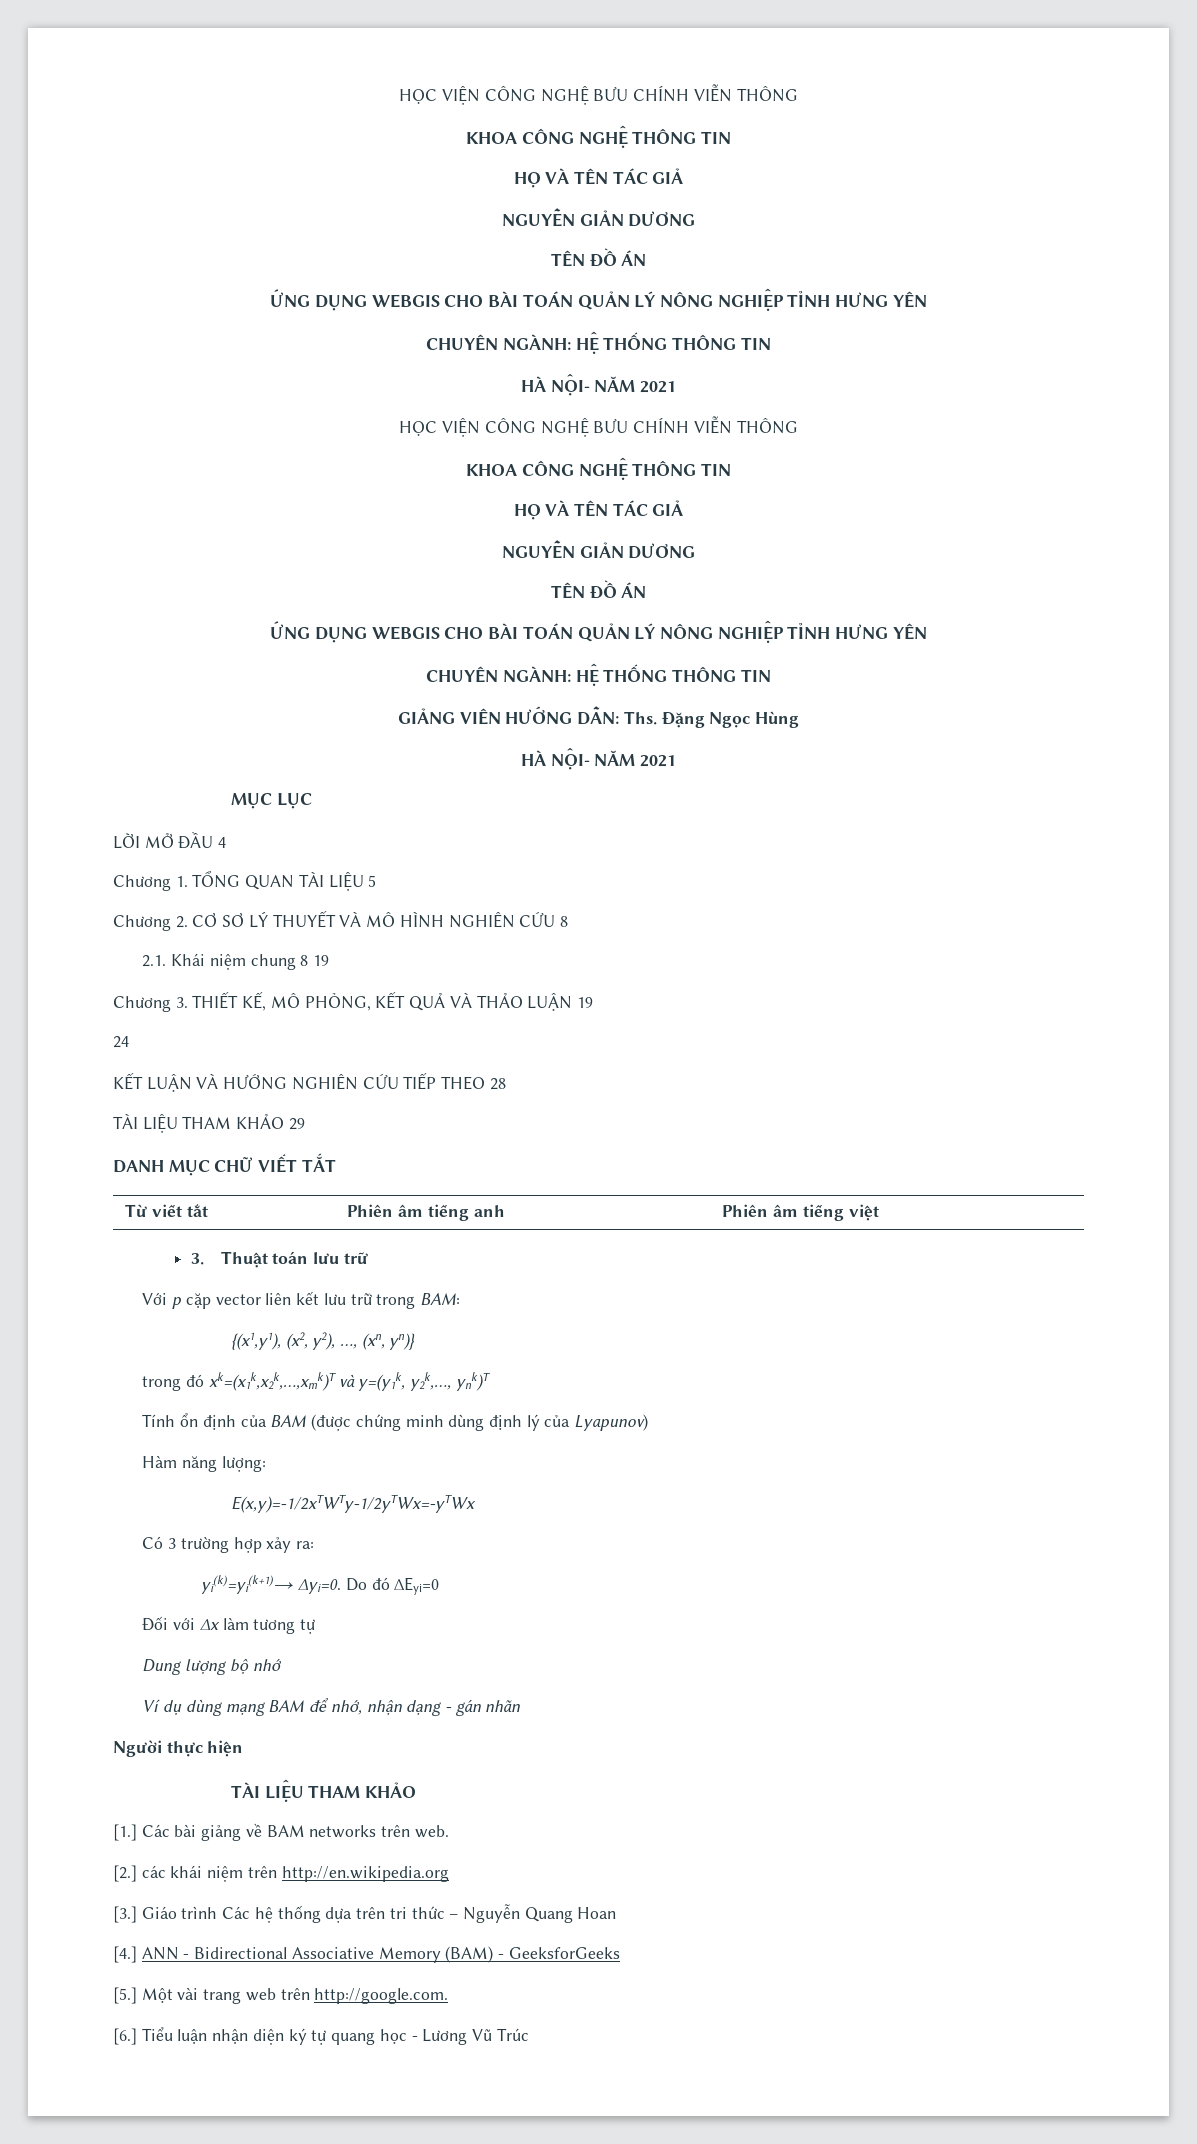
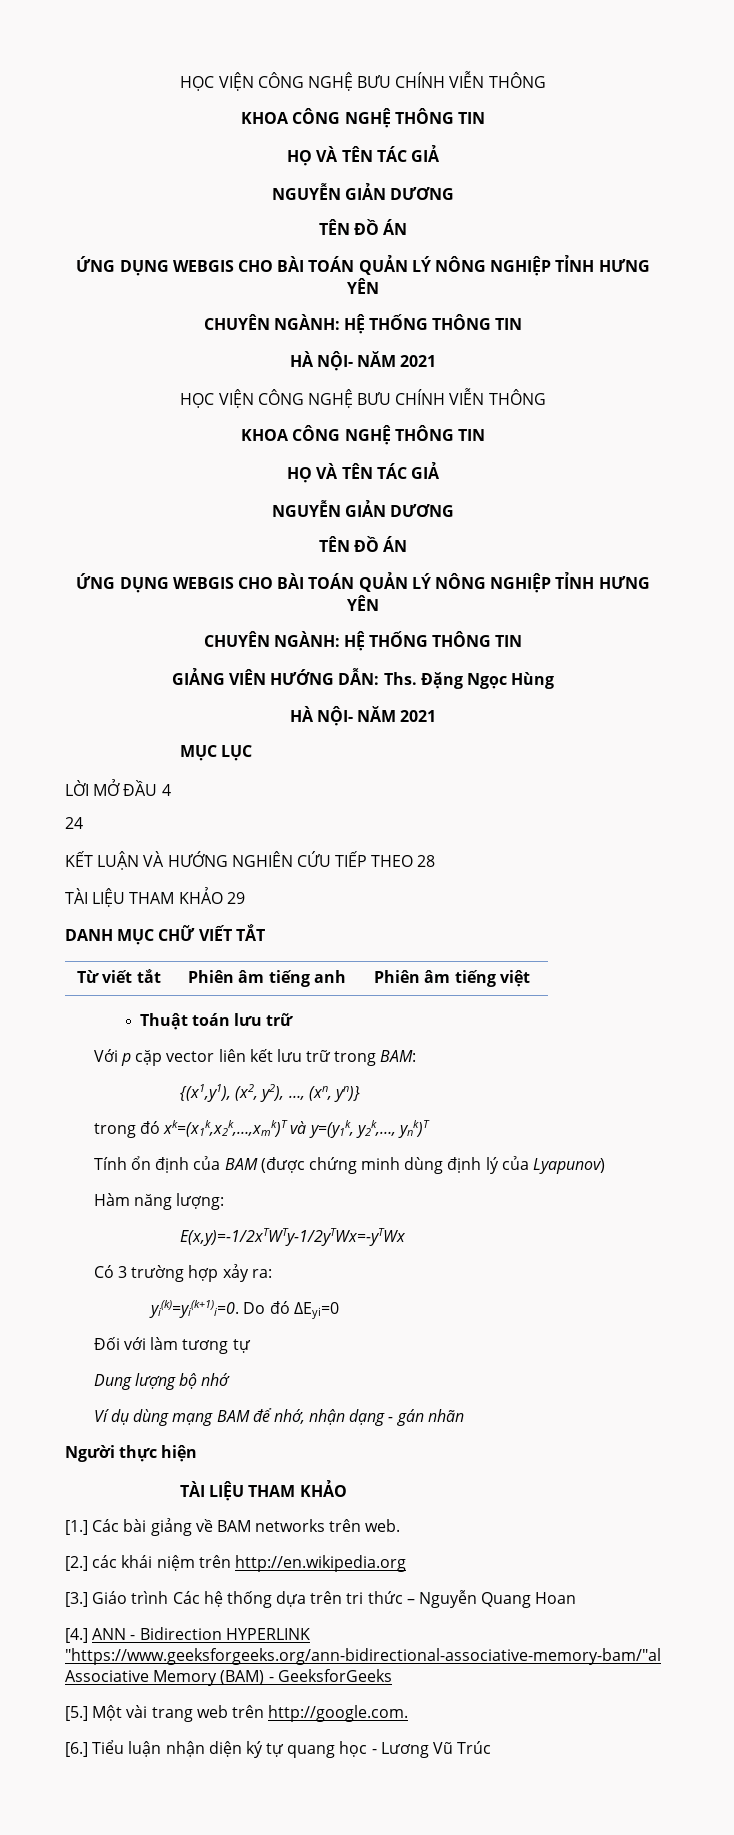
- Chương 1. TỔNG QUAN TÀI LIỆU 5
- Chương 2. CƠ SƠ LÝ THUYẾT VÀ MÔ HÌNH NGHIÊN CỨU 8
- 2.1. Khái niệm chung 8 19
- Chương 3. THIẾT KẾ, MÔ PHỎNG, KẾT QUẢ VÀ THẢO LUẬN 19
- 3. Thuật toán lưu trữ
+ Thuật toán lưu trữ
- yi(k)=yi(k+1)→ ∆yi=0.
+ yi(k)=yi(k+1)i=0.
- Đối với ∆x làm tương tự
+ Đối với làm tương tự
- [4.] ANN - Bidirectional Associative Memory (BAM) - GeeksforGeeks
+ [4.] ANN - Bidirection HYPERLINK "https://www.geeksforgeeks.org/ann-bidirectional-associative-memory-bam/"al Associative Memory (BAM) - GeeksforGeeks

